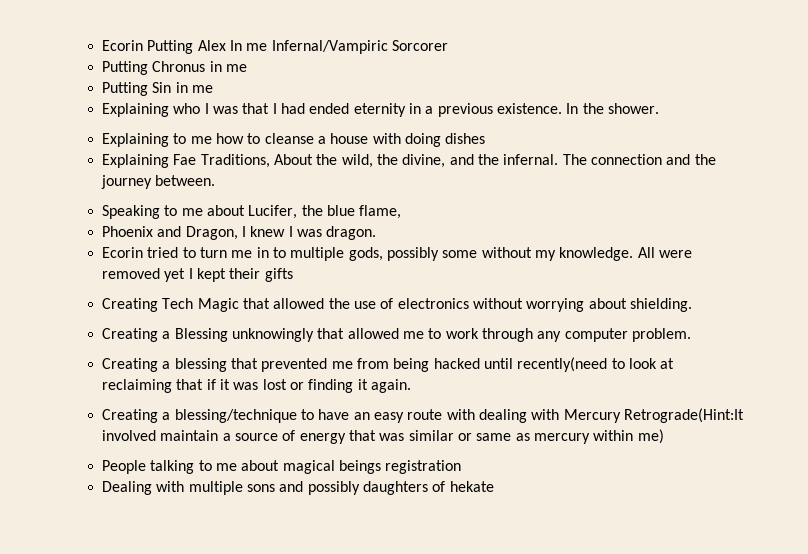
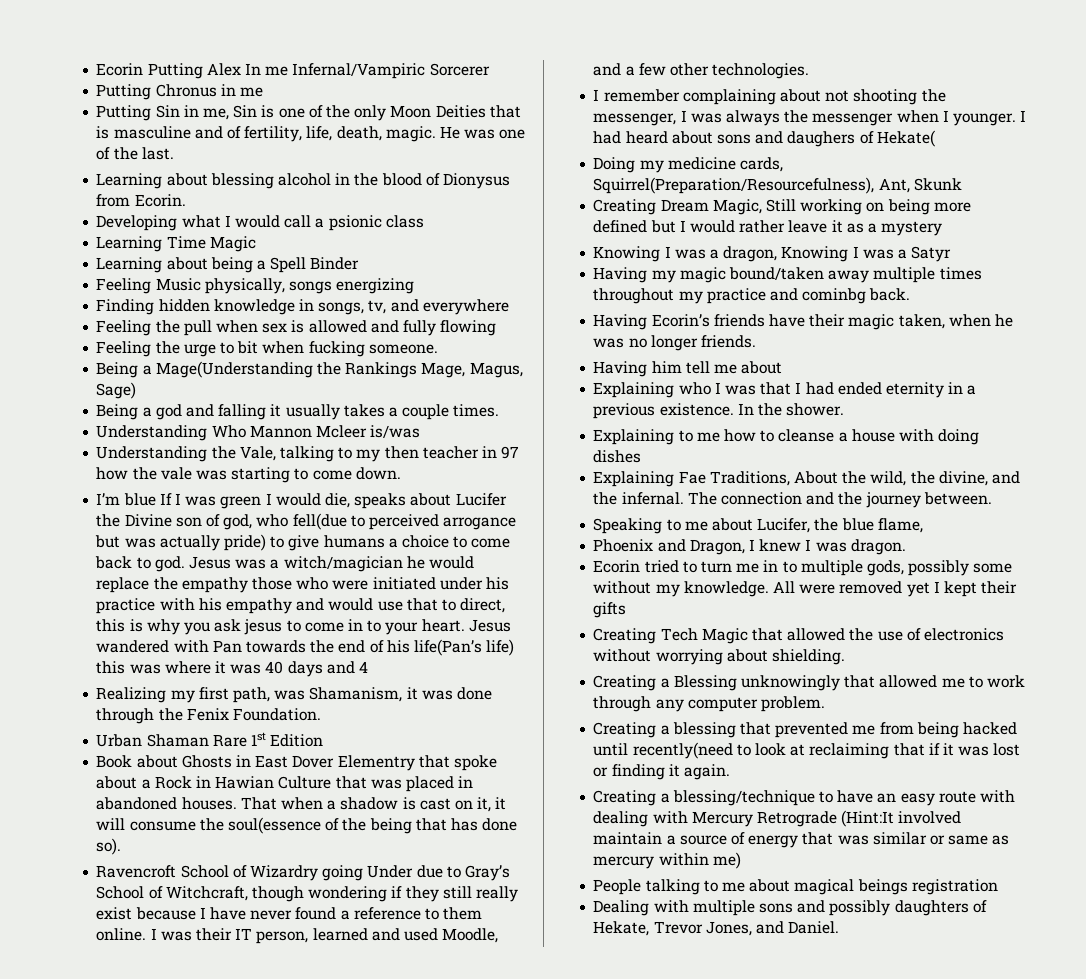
- Ecorin Putting Alex In me Infernal/Vampiric Sorcorer
+ Ecorin Putting Alex In me Infernal/Vampiric Sorcerer
- Putting Sin in me
+ Putting Sin in me, Sin is one of the only Moon Deities that is masculine and of fertility, life, death, magic. He was one of the last.
+ Learning about blessing alcohol in the blood of Dionysus from Ecorin.
+ Developing what I would call a psionic class
+ Learning Time Magic
+ Learning about being a Spell Binder
+ Feeling Music physically, songs energizing
+ Finding hidden knowledge in songs, tv, and everywhere
+ Feeling the pull when sex is allowed and fully flowing
+ Feeling the urge to bit when fucking someone.
+ Being a Mage(Understanding the Rankings Mage, Magus, Sage)
+ Being a god and falling it usually takes a couple times.
+ Understanding Who Mannon Mcleer is/was
+ Understanding the Vale, talking to my then teacher in 97 how the vale was starting to come down.
+ I’m blue If I was green I would die, speaks about Lucifer the Divine son of god, who fell(due to perceived arrogance but was actually pride) to give humans a choice to come back to god. Jesus was a witch/magician he would replace the empathy those who were initiated under his practice with his empathy and would use that to direct, this is why you ask jesus to come in to your heart. Jesus wandered with Pan towards the end of his life(Pan’s life) this was where it was 40 days and 4
+ Realizing my first path, was Shamanism, it was done through the Fenix Foundation.
+ Urban Shaman Rare 1st Edition
+ Book about Ghosts in East Dover Elementry that spoke about a Rock in Hawian Culture that was placed in abandoned houses. That when a shadow is cast on it, it will consume the soul(essence of the being that has done so).
+ Ravencroft School of Wizardry going Under due to Gray’s School of Witchcraft, though wondering if they still really exist because I have never found a reference to them online. I was their IT person, learned and used Moodle, and a few other technologies.
+ I remember complaining about not shooting the messenger, I was always the messenger when I younger. I had heard about sons and daughers of Hekate(
+ Doing my medicine cards, Squirrel(Preparation/Resourcefulness), Ant, Skunk
+ Creating Dream Magic, Still working on being more defined but I would rather leave it as a mystery
+ Knowing I was a dragon, Knowing I was a Satyr
+ Having my magic bound/taken away multiple times throughout my practice and cominbg back.
+ Having Ecorin’s friends have their magic taken, when he was no longer friends.
+ Having him tell me about
- Creating a blessing/technique to have an easy route with dealing with Mercury Retrograde(Hint:It involved maintain a source of energy that was similar or same as mercury within me)
+ Creating a blessing/technique to have an easy route with dealing with Mercury Retrograde (Hint:It involved maintain a source of energy that was similar or same as mercury within me)
- Dealing with multiple sons and possibly daughters of hekate
+ Dealing with multiple sons and possibly daughters of Hekate, Trevor Jones, and Daniel.

